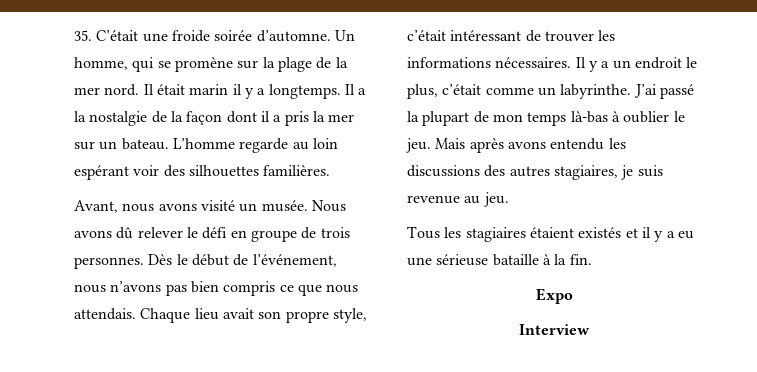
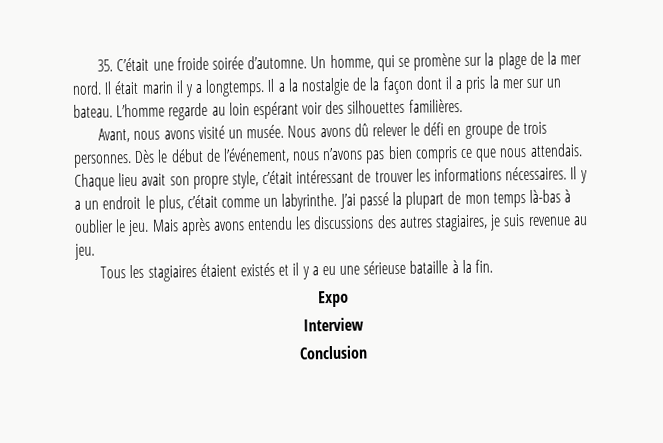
+ Conclusion

